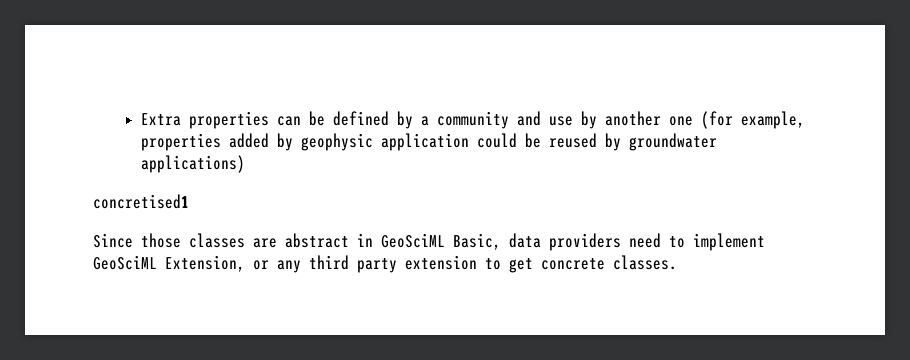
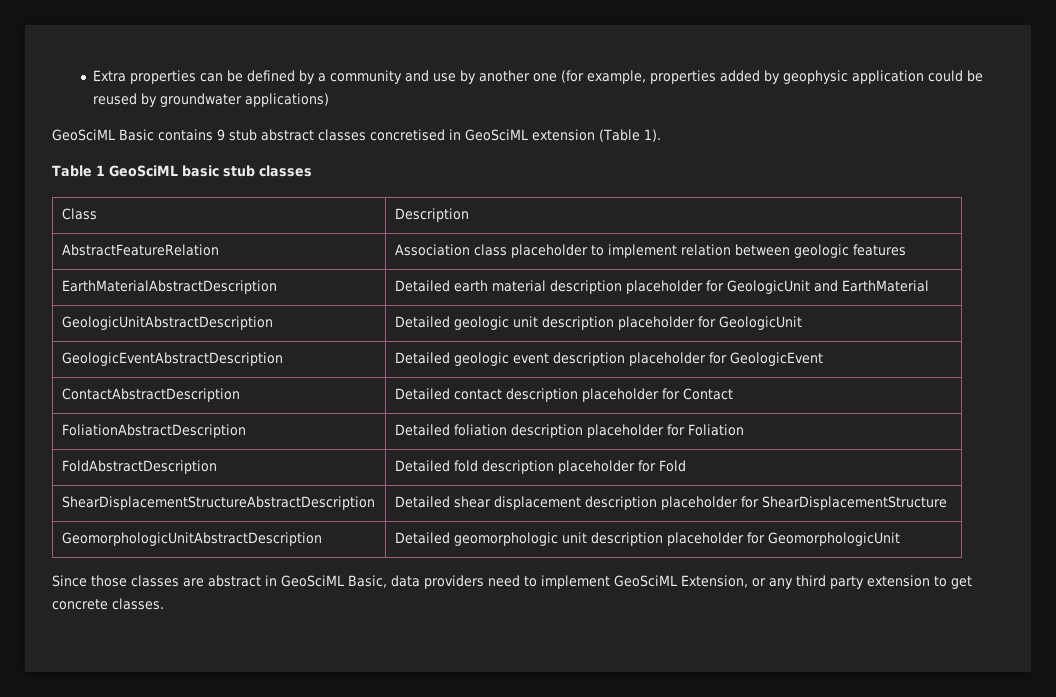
- concretised1
+ GeoSciML Basic contains 9 stub abstract classes concretised in GeoSciML extension (Table 1).
+ Table 1 GeoSciML basic stub classes
+ Class | Description
+ AbstractFeatureRelation | Association class placeholder to implement relation between geologic features
+ EarthMaterialAbstractDescription | Detailed earth material description placeholder for GeologicUnit and EarthMaterial
+ GeologicUnitAbstractDescription | Detailed geologic unit description placeholder for GeologicUnit
+ GeologicEventAbstractDescription | Detailed geologic event description placeholder for GeologicEvent
+ ContactAbstractDescription | Detailed contact description placeholder for Contact
+ FoliationAbstractDescription | Detailed foliation description placeholder for Foliation
+ FoldAbstractDescription | Detailed fold description placeholder for Fold
+ ShearDisplacementStructureAbstractDescription | Detailed shear displacement description placeholder for ShearDisplacementStructure
+ GeomorphologicUnitAbstractDescription | Detailed geomorphologic unit description placeholder for GeomorphologicUnit

